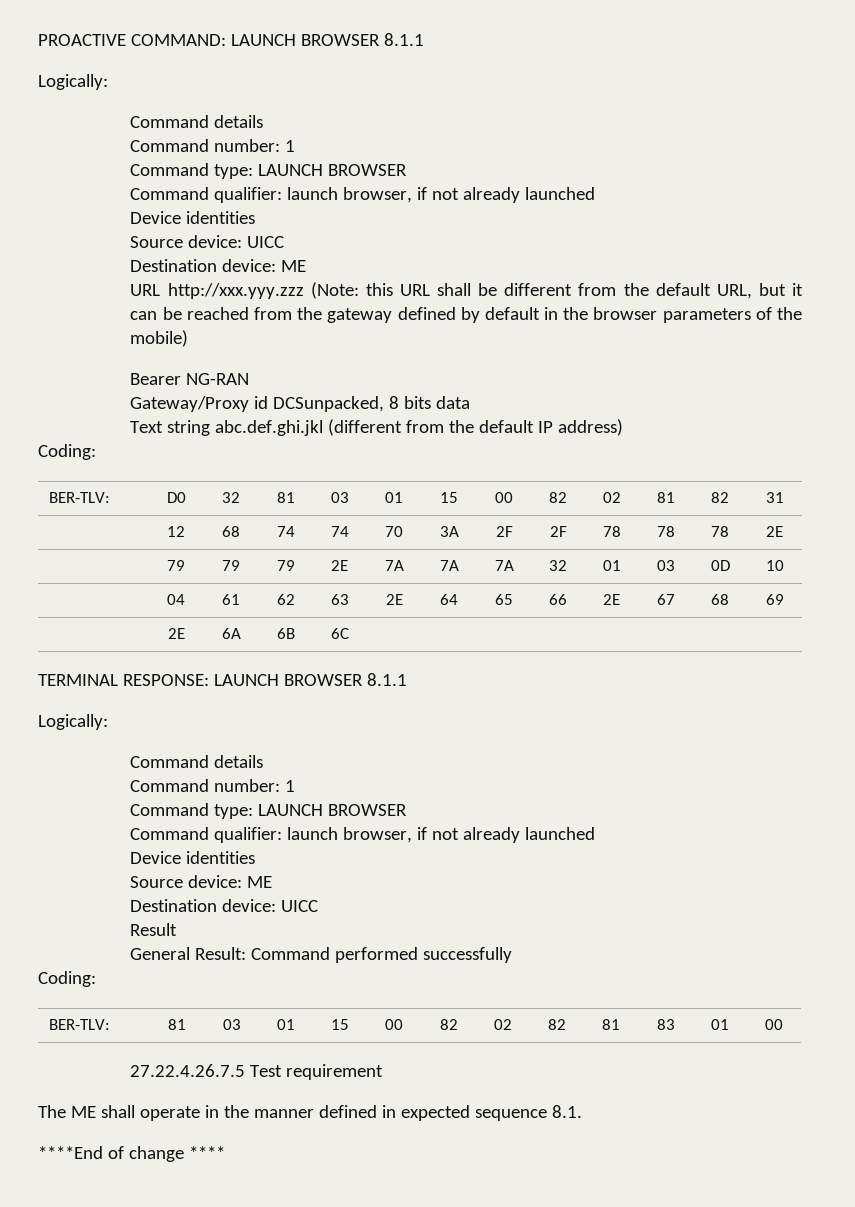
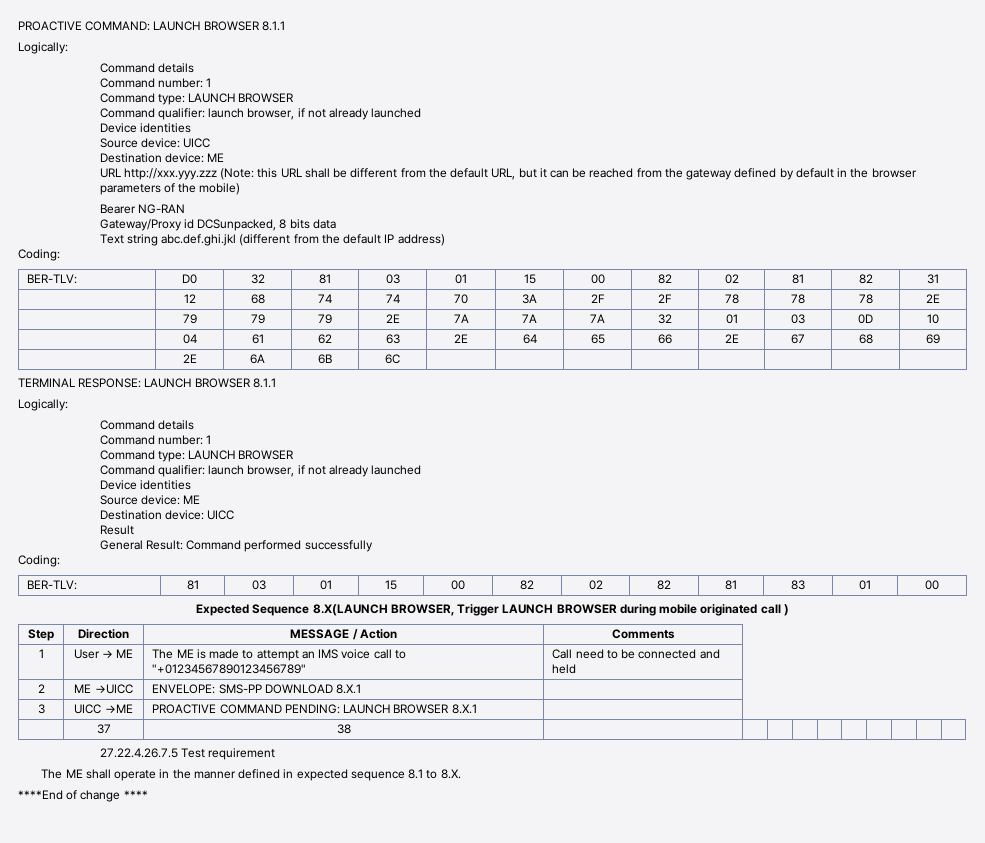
+ Expected Sequence 8.X(LAUNCH BROWSER, Trigger LAUNCH BROWSER during mobile originated call )
+ Step | Direction | MESSAGE / Action | Comments
+ 1 | User → ME | The ME is made to attempt an IMS voice call to "+01234567890123456789" | Call need to be connected and held
+ 2 | ME →UICC | ENVELOPE: SMS-PP DOWNLOAD 8.X.1 |
+ 3 | UICC →ME | PROACTIVE COMMAND PENDING: LAUNCH BROWSER 8.X.1 |
+ | 37 | 38 | | | | | | | | | |
- The ME shall operate in the manner defined in expected sequence 8.1.
+ The ME shall operate in the manner defined in expected sequence 8.1 to 8.X.

